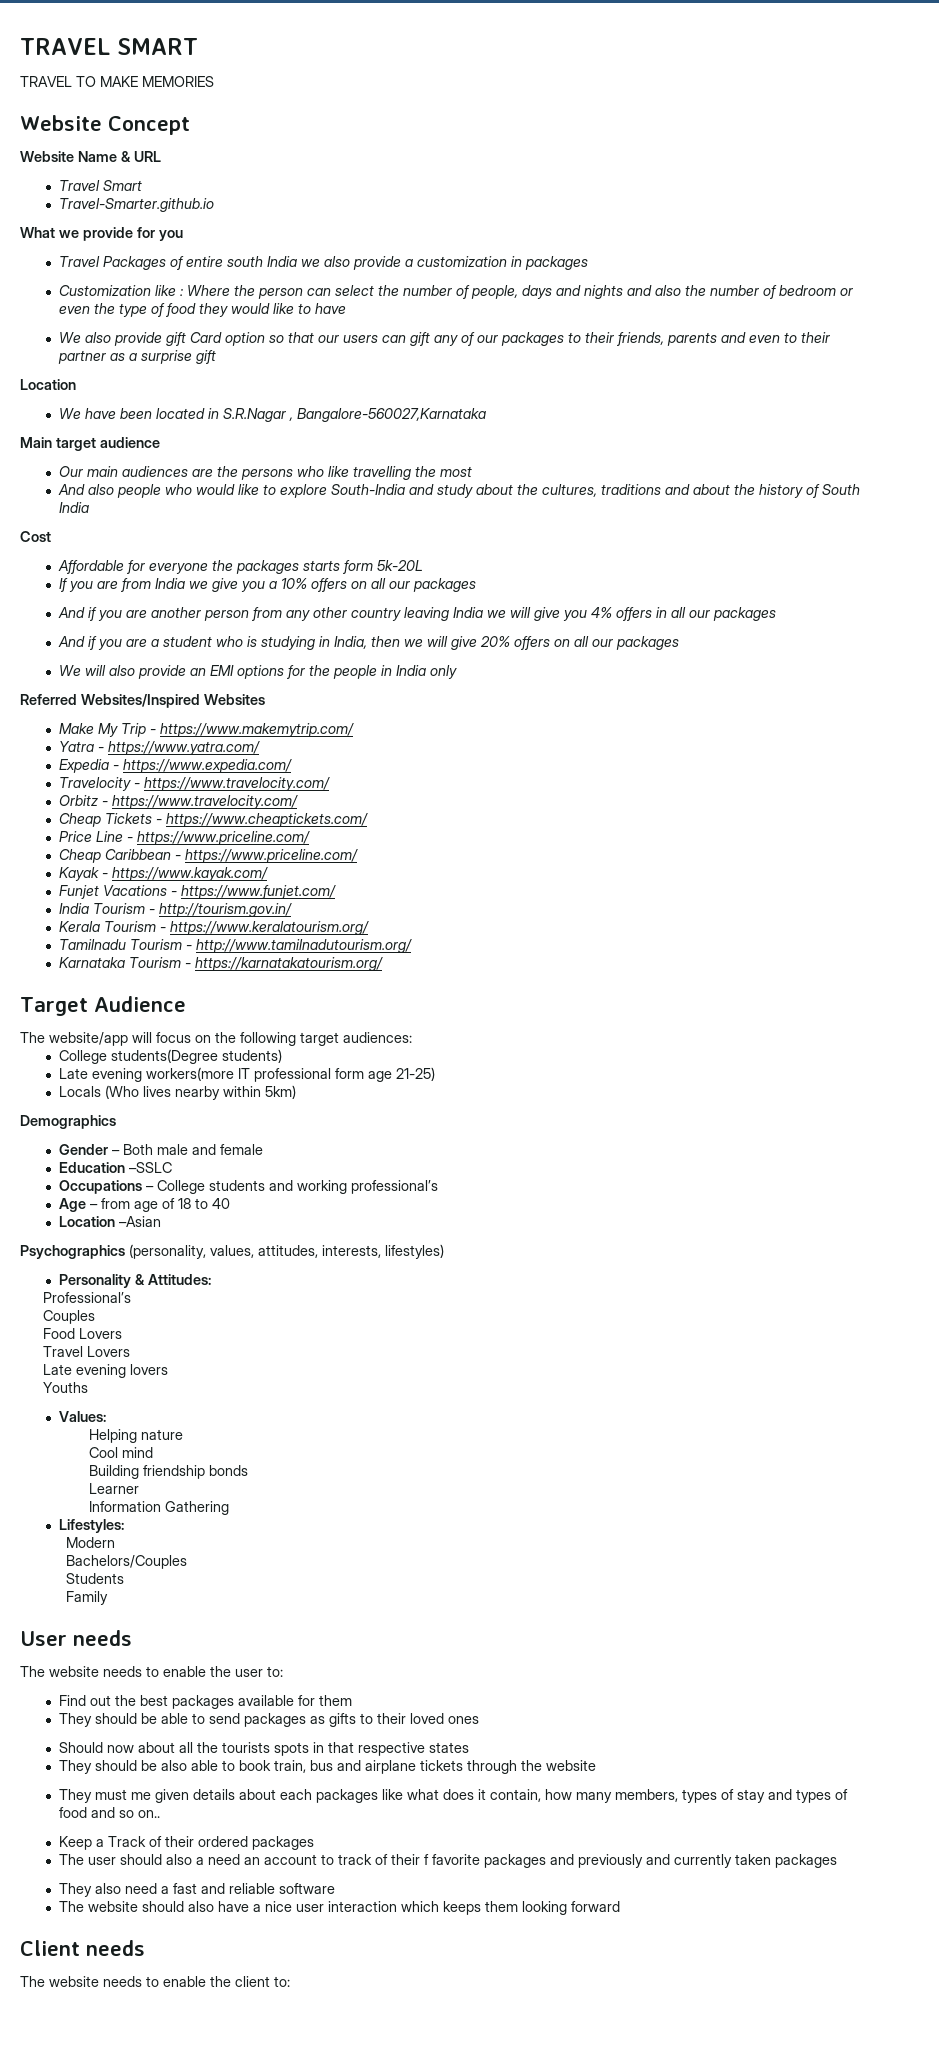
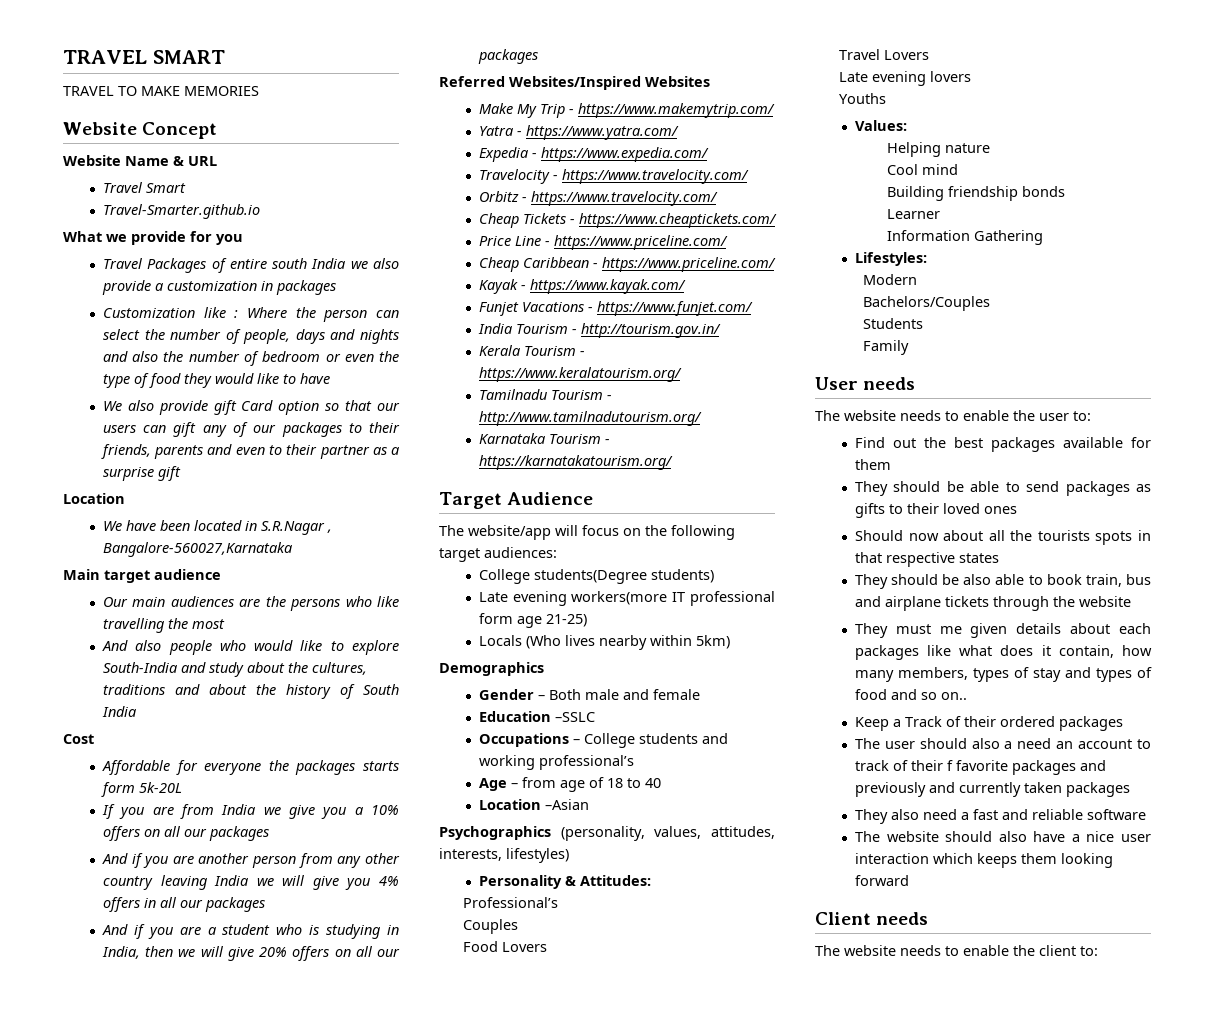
- We will also provide an EMI options for the people in India only

